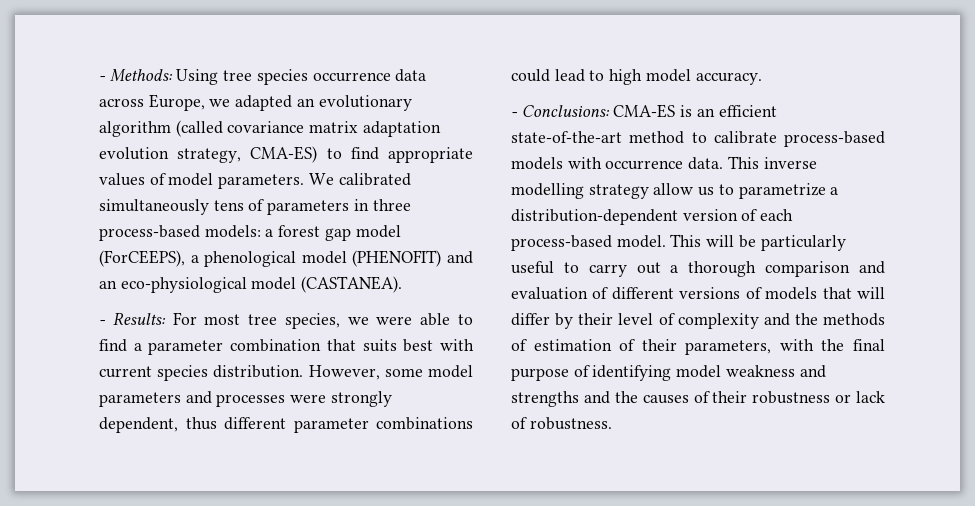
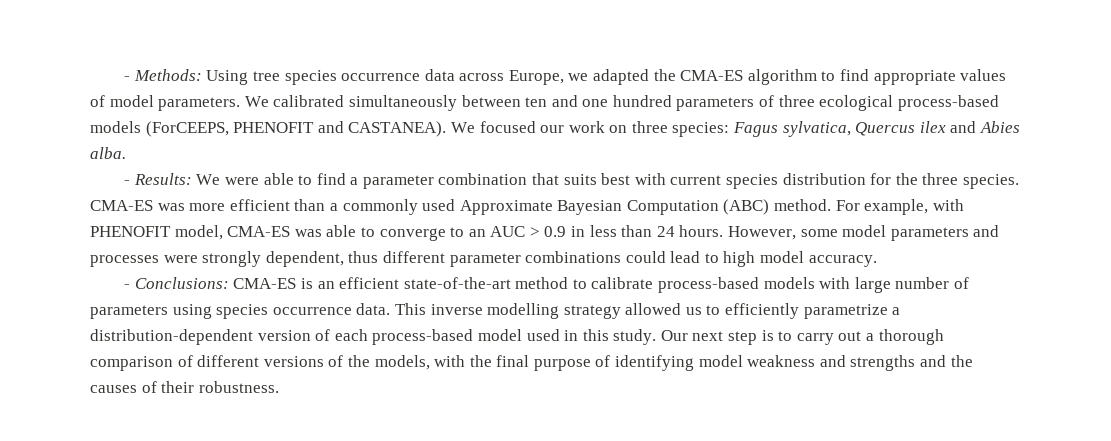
- - Methods: Using tree species occurrence data across Europe, we adapted an evolutionary algorithm (called covariance matrix adaptation evolution strategy, CMA-ES) to find appropriate values of model parameters.
+ - Methods: Using tree species occurrence data across Europe, we adapted the CMA-ES algorithm to find appropriate values of model parameters.
- We calibrated simultaneously tens of parameters in three process-based models: a forest gap model (ForCEEPS), a phenological model (PHENOFIT) and an eco-physiological model (CASTANEA).
- - Results: For most tree species, we were able to find a parameter combination that suits best with current species distribution.
+ We calibrated simultaneously between ten and one hundred parameters of three ecological process-based models (ForCEEPS, PHENOFIT and CASTANEA). We focused our work on three species: Fagus sylvatica, Quercus ilex and Abies alba.
+ - Results: We were able to find a parameter combination that suits best with current species distribution for the three species. CMA-ES was more efficient than a commonly used Approximate Bayesian Computation (ABC) method. For example, with PHENOFIT model, CMA-ES was able to converge to an AUC > 0.9 in less than 24 hours.
- - Conclusions: CMA-ES is an efficient state-of-the-art method to calibrate process-based models with occurrence data.
+ - Conclusions: CMA-ES is an efficient state-of-the-art method to calibrate process-based models with large number of parameters using species occurrence data.
- This inverse modelling strategy allow us to parametrize a distribution-dependent version of each process-based model. This will be particularly useful to carry out a thorough comparison and evaluation of different versions of models that will differ by their level of complexity and the methods of estimation of their parameters, with the final purpose of identifying model weakness and strengths and the causes of their robustness or lack of robustness.
+ This inverse modelling strategy allowed us to efficiently parametrize a distribution-dependent version of each process-based model used in this study. Our next step is to carry out a thorough comparison of different versions of the models, with the final purpose of identifying model weakness and strengths and the causes of their robustness.

